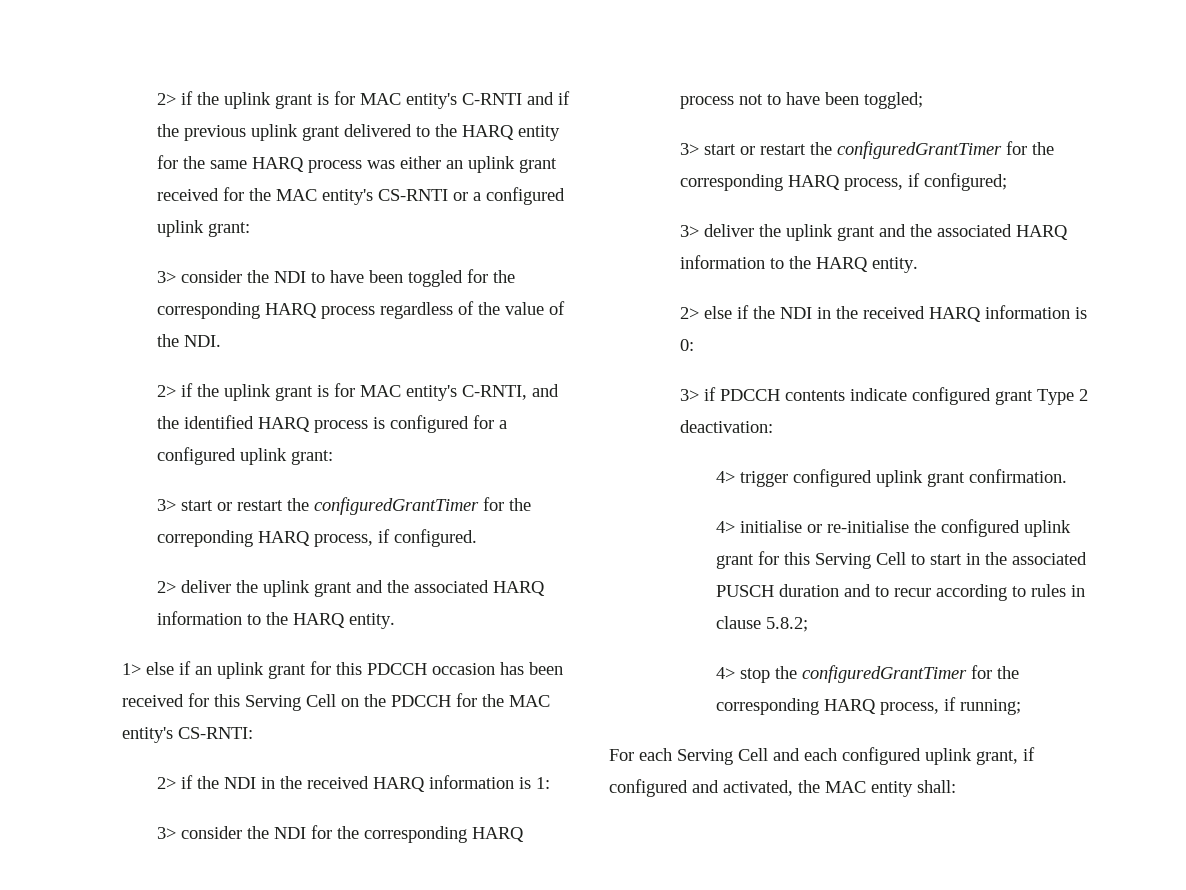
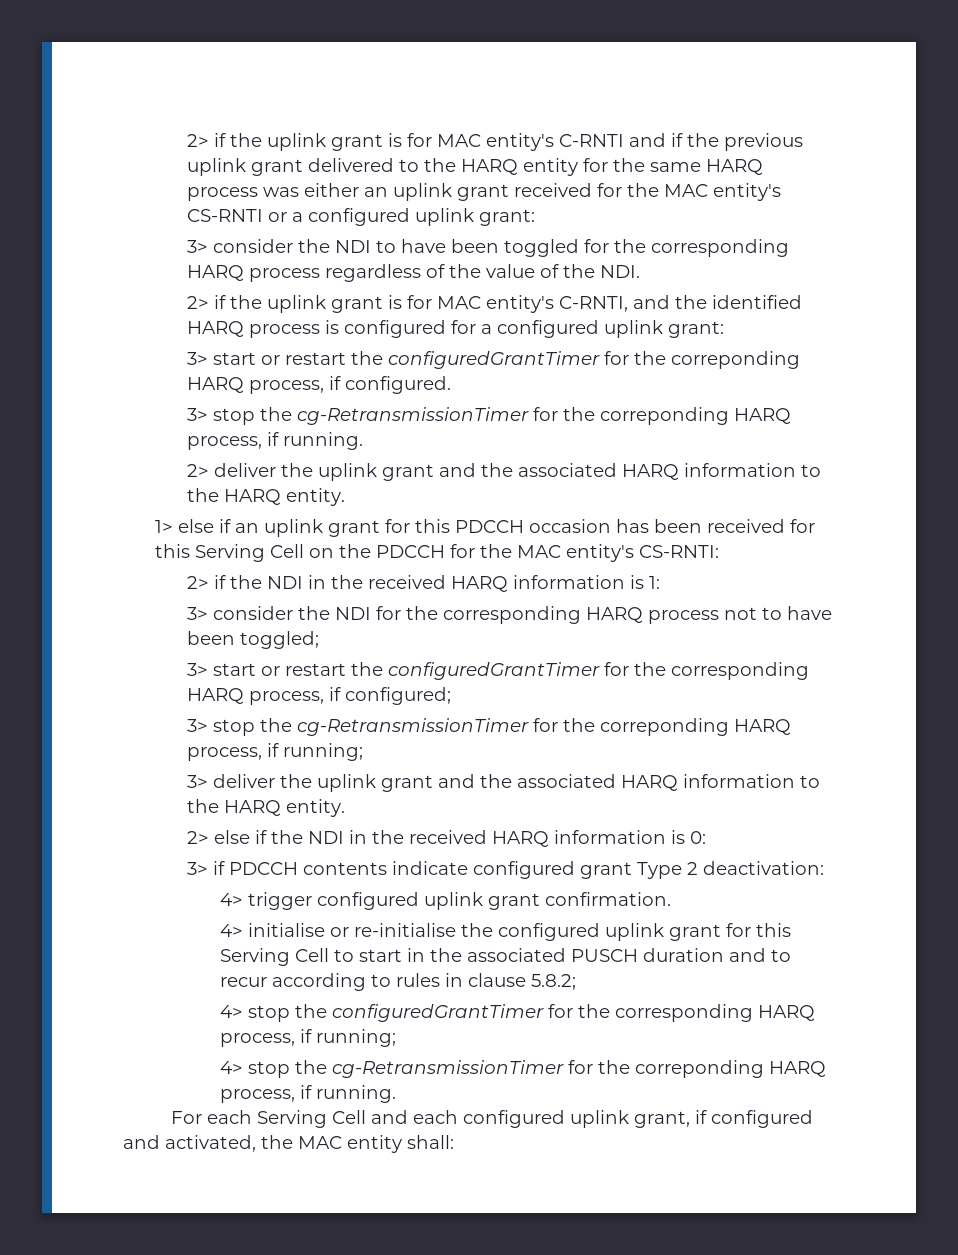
+ 3> stop the cg-RetransmissionTimer for the correponding HARQ process, if running.
+ 3> stop the cg-RetransmissionTimer for the correponding HARQ process, if running;
+ 4> stop the cg-RetransmissionTimer for the correponding HARQ process, if running.

